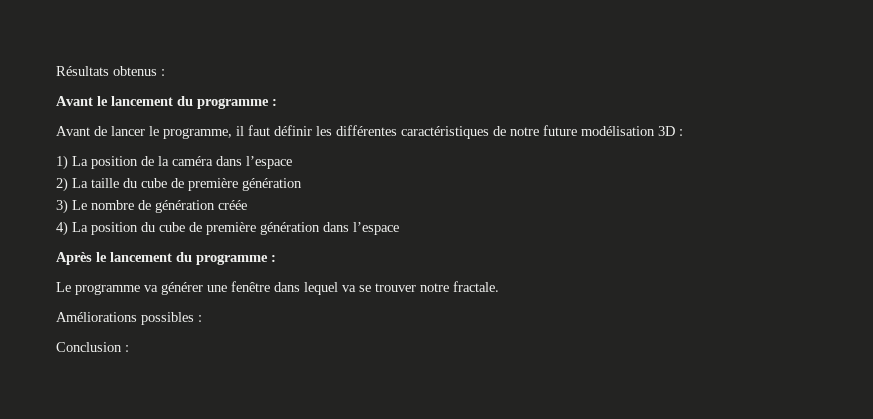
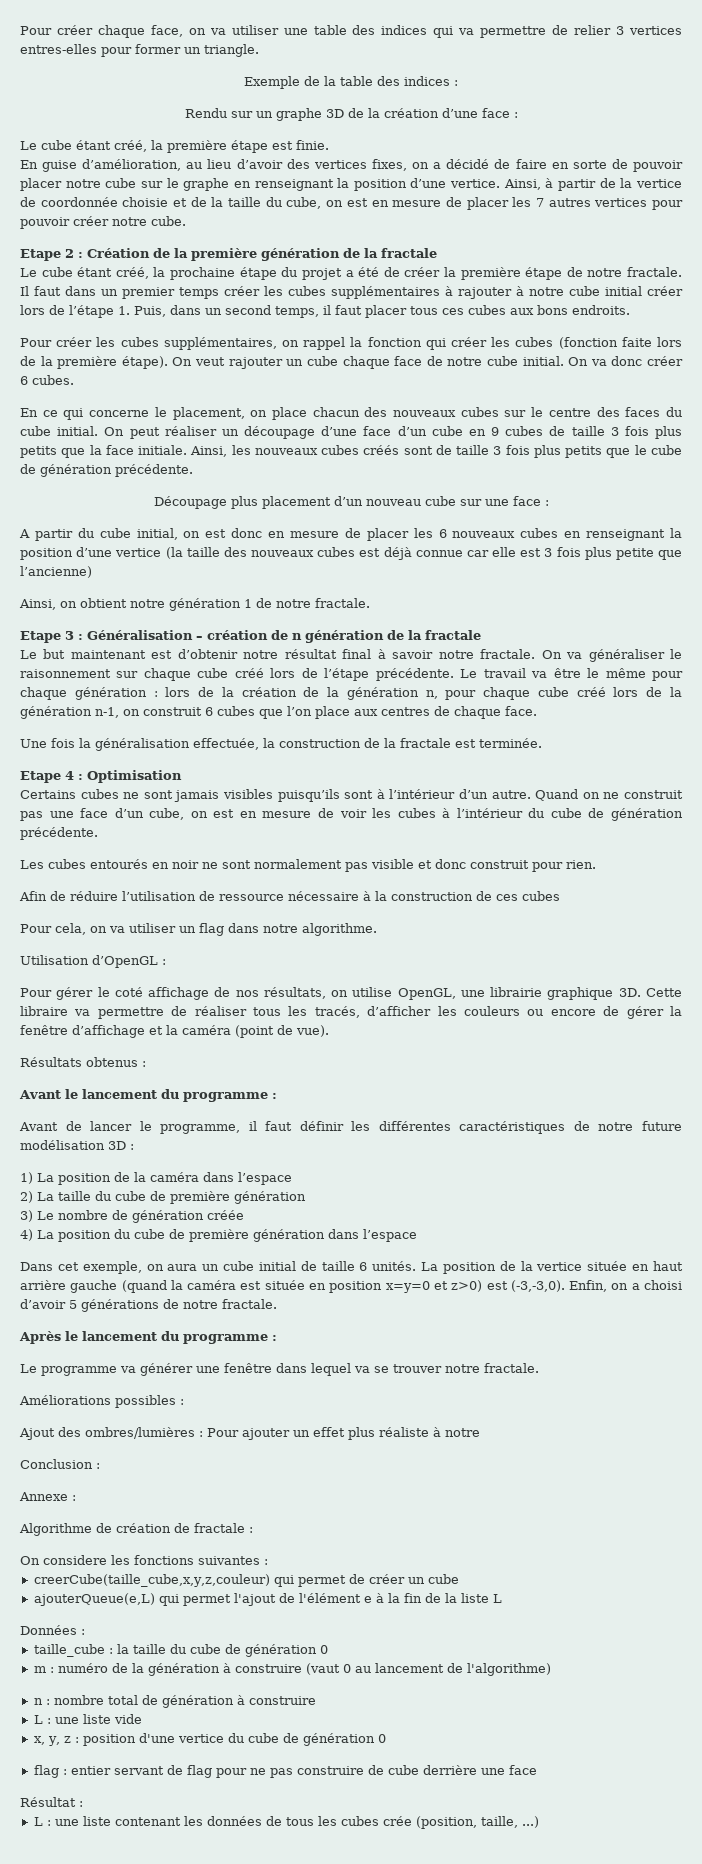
+ Pour créer chaque face, on va utiliser une table des indices qui va permettre de relier 3 vertices entres-elles pour former un triangle.
+ Exemple de la table des indices :
+ Rendu sur un graphe 3D de la création d’une face :
+ Le cube étant créé, la première étape est finie.
+ En guise d’amélioration, au lieu d’avoir des vertices fixes, on a décidé de faire en sorte de pouvoir placer notre cube sur le graphe en renseignant la position d’une vertice. Ainsi, à partir de la vertice de coordonnée choisie et de la taille du cube, on est en mesure de placer les 7 autres vertices pour pouvoir créer notre cube.
+ Etape 2 : Création de la première génération de la fractale
+ Le cube étant créé, la prochaine étape du projet a été de créer la première étape de notre fractale. Il faut dans un premier temps créer les cubes supplémentaires à rajouter à notre cube initial créer lors de l’étape 1. Puis, dans un second temps, il faut placer tous ces cubes aux bons endroits.
+ Pour créer les cubes supplémentaires, on rappel la fonction qui créer les cubes (fonction faite lors de la première étape). On veut rajouter un cube chaque face de notre cube initial. On va donc créer 6 cubes.
+ En ce qui concerne le placement, on place chacun des nouveaux cubes sur le centre des faces du cube initial. On peut réaliser un découpage d’une face d’un cube en 9 cubes de taille 3 fois plus petits que la face initiale. Ainsi, les nouveaux cubes créés sont de taille 3 fois plus petits que le cube de génération précédente.
+ Découpage plus placement d’un nouveau cube sur une face :
+ A partir du cube initial, on est donc en mesure de placer les 6 nouveaux cubes en renseignant la position d’une vertice (la taille des nouveaux cubes est déjà connue car elle est 3 fois plus petite que l’ancienne)
+ Ainsi, on obtient notre génération 1 de notre fractale.
+ Etape 3 : Généralisation – création de n génération de la fractale
+ Le but maintenant est d’obtenir notre résultat final à savoir notre fractale. On va généraliser le raisonnement sur chaque cube créé lors de l’étape précédente. Le travail va être le même pour chaque génération : lors de la création de la génération n, pour chaque cube créé lors de la génération n-1, on construit 6 cubes que l’on place aux centres de chaque face.
+ Une fois la généralisation effectuée, la construction de la fractale est terminée.
+ Etape 4 : Optimisation
+ Certains cubes ne sont jamais visibles puisqu’ils sont à l’intérieur d’un autre. Quand on ne construit pas une face d’un cube, on est en mesure de voir les cubes à l’intérieur du cube de génération précédente.
+ Les cubes entourés en noir ne sont normalement pas visible et donc construit pour rien.
+ Afin de réduire l’utilisation de ressource nécessaire à la construction de ces cubes
+ Pour cela, on va utiliser un flag dans notre algorithme.
+ Utilisation d’OpenGL :
+ Pour gérer le coté affichage de nos résultats, on utilise OpenGL, une librairie graphique 3D. Cette libraire va permettre de réaliser tous les tracés, d’afficher les couleurs ou encore de gérer la fenêtre d’affichage et la caméra (point de vue).
+ Dans cet exemple, on aura un cube initial de taille 6 unités. La position de la vertice située en haut arrière gauche (quand la caméra est située en position x=y=0 et z>0) est (-3,-3,0). Enfin, on a choisi d’avoir 5 générations de notre fractale.
+ Ajout des ombres/lumières : Pour ajouter un effet plus réaliste à notre
  Conclusion :
+ Annexe :
+ Algorithme de création de fractale :
+ On considere les fonctions suivantes :
+ creerCube(taille_cube,x,y,z,couleur) qui permet de créer un cube
+ ajouterQueue(e,L) qui permet l'ajout de l'élément e à la fin de la liste L
+ Données :
+ taille_cube : la taille du cube de génération 0
+ m : numéro de la génération à construire (vaut 0 au lancement de l'algorithme)
+ n : nombre total de génération à construire
+ L : une liste vide
+ x, y, z : position d'une vertice du cube de génération 0
+ flag : entier servant de flag pour ne pas construire de cube derrière une face
+ Résultat :
+ L : une liste contenant les données de tous les cubes crée (position, taille, ...)

